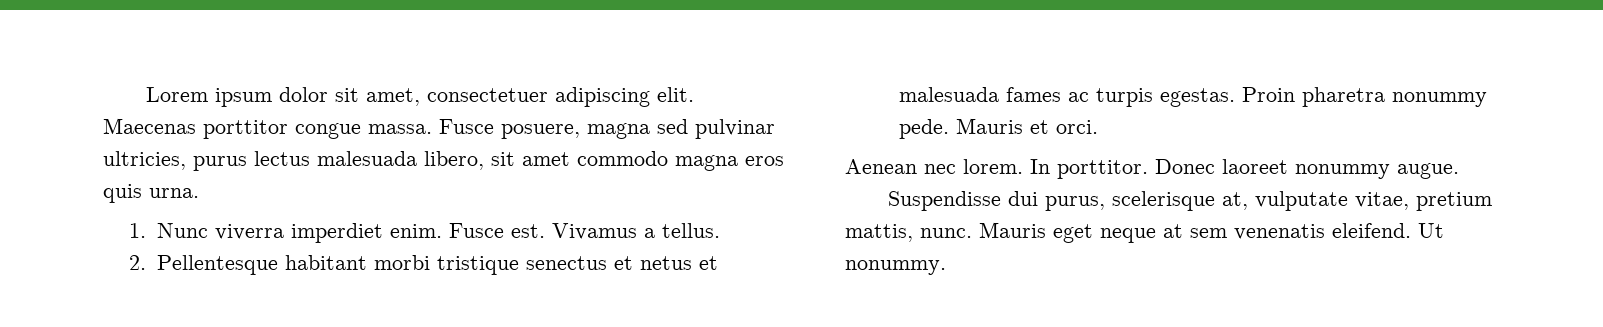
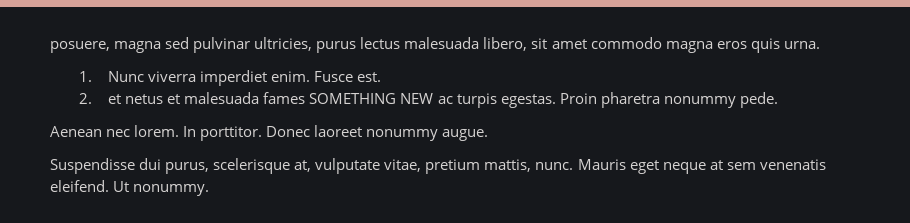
- Lorem ipsum dolor sit amet, consectetuer adipiscing elit. Maecenas porttitor congue massa. Fusce posuere, magna sed pulvinar ultricies, purus lectus malesuada libero, sit amet commodo magna eros quis urna.
+ posuere, magna sed pulvinar ultricies, purus lectus malesuada libero, sit amet commodo magna eros quis urna.
- Fusce est. Vivamus a tellus.
- 2. Pellentesque habitant morbi tristique senectus et netus et malesuada fames ac turpis egestas.
+ Fusce est.
+ 2. et netus et malesuada fames SOMETHING NEW ac turpis egestas.
- Mauris et orci.

